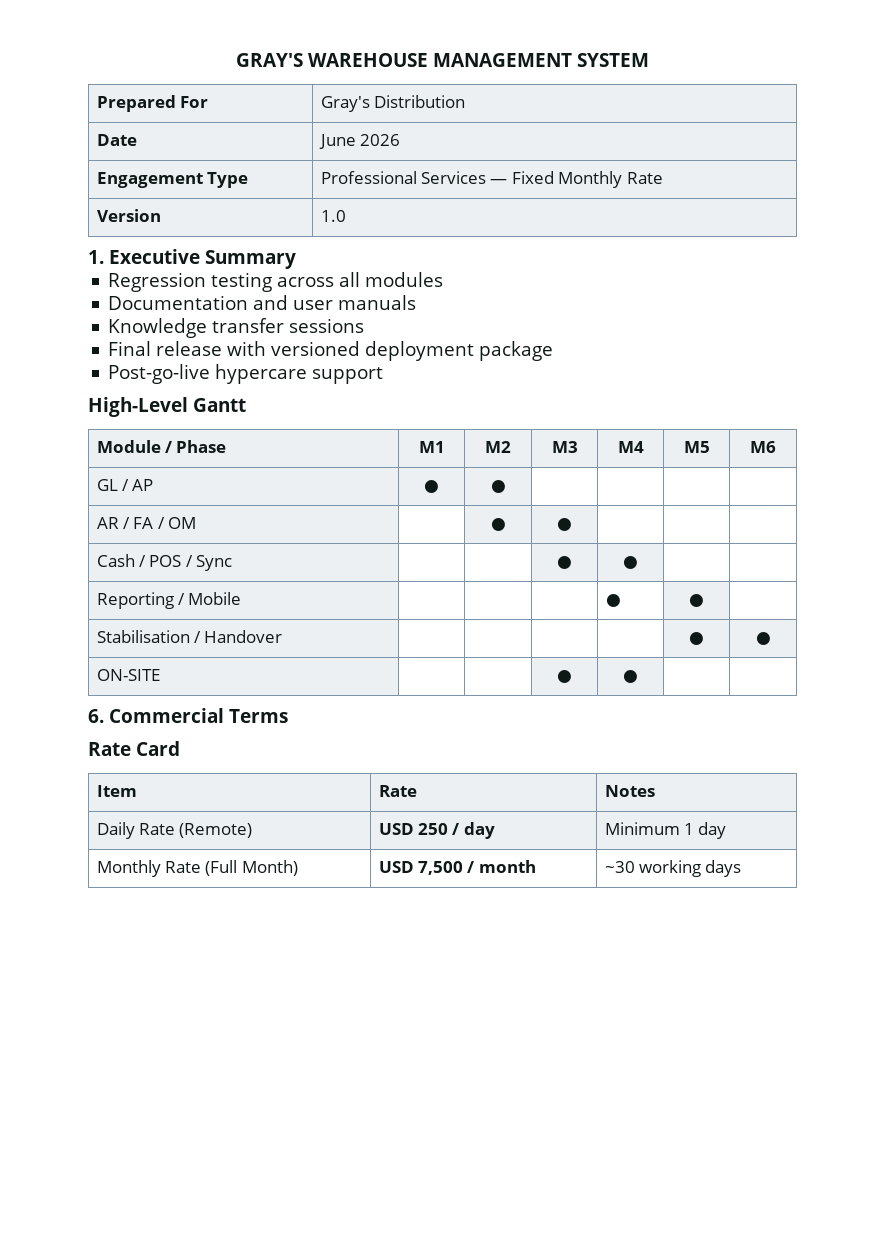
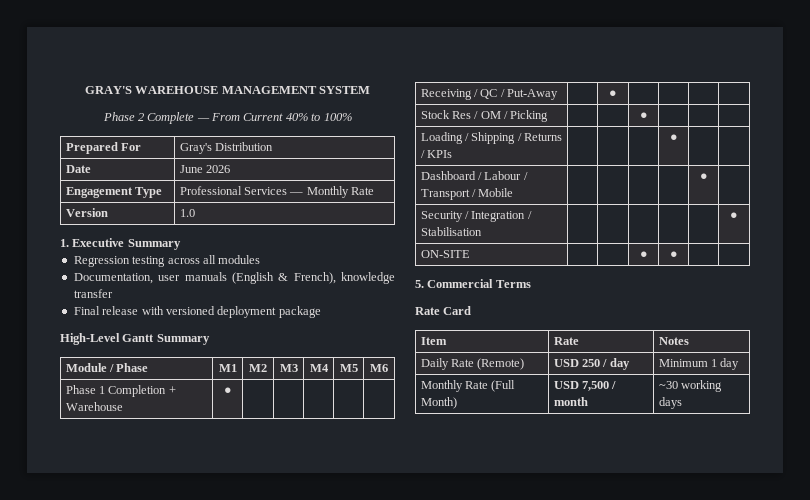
+ Phase 2 Complete — From Current 40% to 100%
- Engagement Type | Professional Services — Fixed Monthly Rate
+ Engagement Type | Professional Services — Monthly Rate
- Documentation and user manuals
- Knowledge transfer sessions
+ Documentation, user manuals (English & French), knowledge transfer
- Post-go-live hypercare support
- High-Level Gantt
+ High-Level Gantt Summary
- GL / AP | ● | ● | | | |
- AR / FA / OM | | ● | ● | | |
+ Phase 1 Completion + Warehouse | ● | | | | |
+ Receiving / QC / Put-Away | | ● | | | |
+ Stock Res / OM / Picking | | | ● | | |
- Cash / POS / Sync | | | ● | ● | |
- Reporting / Mobile | | | | ● | ● |
+ Loading / Shipping / Returns / KPIs | | | | ● | |
+ Dashboard / Labour / Transport / Mobile | | | | | ● |
- Stabilisation / Handover | | | | | ● | ●
+ Security / Integration / Stabilisation | | | | | | ●
- 6. Commercial Terms
+ 5. Commercial Terms

